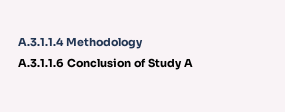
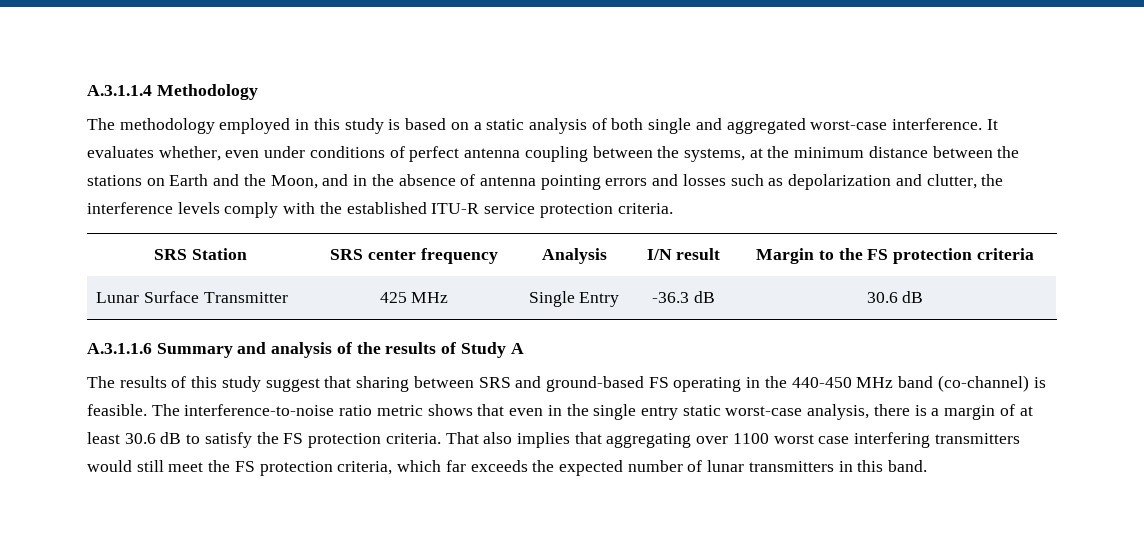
- A.3.1.1.6 Conclusion of Study A
+ The methodology employed in this study is based on a static analysis of both single and aggregated worst-case interference. It evaluates whether, even under conditions of perfect antenna coupling between the systems, at the minimum distance between the stations on Earth and the Moon, and in the absence of antenna pointing errors and losses such as depolarization and clutter, the interference levels comply with the established ITU-R service protection criteria.
+ SRS Station | SRS center frequency | Analysis | I/N result | Margin to the FS protection criteria
+ Lunar Surface Transmitter | 425 MHz | Single Entry | -36.3 dB | 30.6 dB
+ A.3.1.1.6 Summary and analysis of the results of Study A
+ The results of this study suggest that sharing between SRS and ground-based FS operating in the 440-450 MHz band (co-channel) is feasible. The interference-to-noise ratio metric shows that even in the single entry static worst-case analysis, there is a margin of at least 30.6 dB to satisfy the FS protection criteria. That also implies that aggregating over 1100 worst case interfering transmitters would still meet the FS protection criteria, which far exceeds the expected number of lunar transmitters in this band.

